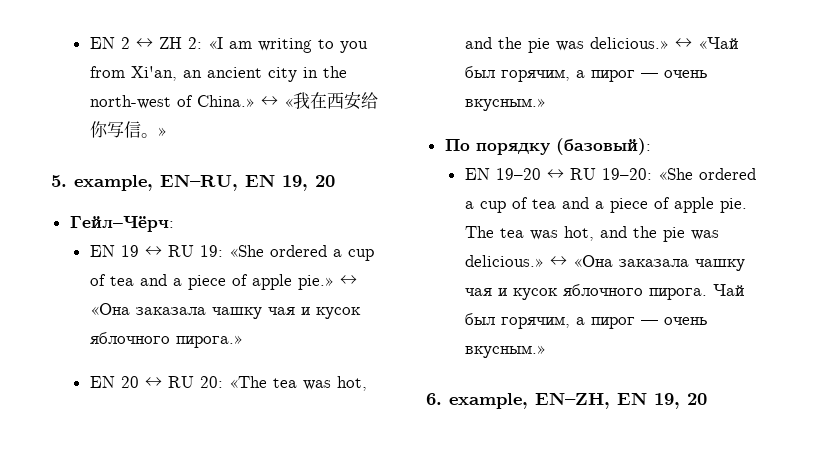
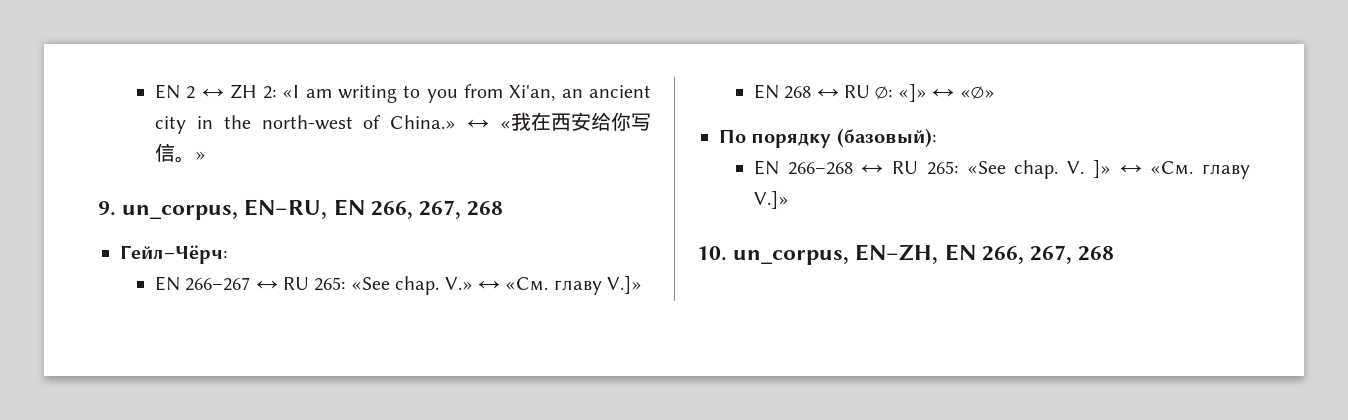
- 5. example, EN–RU, EN 19, 20
+ 9. un_corpus, EN–RU, EN 266, 267, 268
- EN 19 ↔ RU 19: «She ordered a cup of tea and a piece of apple pie.» ↔ «Она заказала чашку чая и кусок яблочного пирога.»
- EN 20 ↔ RU 20: «The tea was hot, and the pie was delicious.» ↔ «Чай был горячим, а пирог — очень вкусным.»
+ EN 266–267 ↔ RU 265: «See chap. V.» ↔ «Cм. главу V.]»
+ EN 268 ↔ RU ∅: «]» ↔ «∅»
- EN 19–20 ↔ RU 19–20: «She ordered a cup of tea and a piece of apple pie. The tea was hot, and the pie was delicious.» ↔ «Она заказала чашку чая и кусок яблочного пирога. Чай был горячим, а пирог — очень вкусным.»
- 6. example, EN–ZH, EN 19, 20
+ EN 266–268 ↔ RU 265: «See chap. V. ]» ↔ «Cм. главу V.]»
+ 10. un_corpus, EN–ZH, EN 266, 267, 268

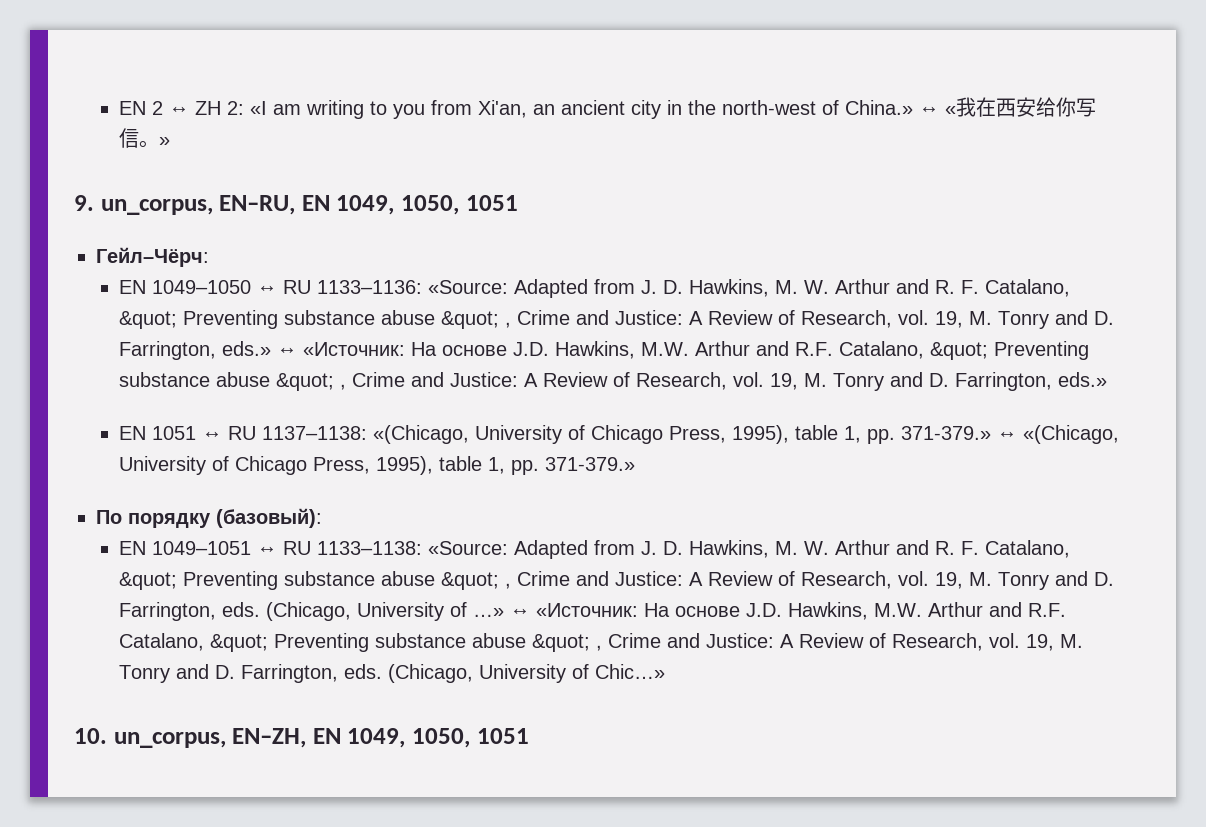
- 9. un_corpus, EN–RU, EN 266, 267, 268
+ 9. un_corpus, EN–RU, EN 1049, 1050, 1051
- EN 266–267 ↔ RU 265: «See chap. V.» ↔ «Cм. главу V.]»
- EN 268 ↔ RU ∅: «]» ↔ «∅»
+ EN 1049–1050 ↔ RU 1133–1136: «Source: Adapted from J. D. Hawkins, M. W. Arthur and R. F. Catalano, &quot; Preventing substance abuse &quot; , Crime and Justice: A Review of Research, vol. 19, M. Tonry and D. Farrington, eds.» ↔ «Источник: На основе J.D. Hawkins, M.W. Arthur and R.F. Catalano, &quot; Preventing substance abuse &quot; , Crime and Justice: A Review of Research, vol. 19, M. Tonry and D. Farrington, eds.»
+ EN 1051 ↔ RU 1137–1138: «(Chicago, University of Chicago Press, 1995), table 1, pp. 371-379.» ↔ «(Chicago, University of Chicago Press, 1995), table 1, pp. 371-379.»
- EN 266–268 ↔ RU 265: «See chap. V. ]» ↔ «Cм. главу V.]»
+ EN 1049–1051 ↔ RU 1133–1138: «Source: Adapted from J. D. Hawkins, M. W. Arthur and R. F. Catalano, &quot; Preventing substance abuse &quot; , Crime and Justice: A Review of Research, vol. 19, M. Tonry and D. Farrington, eds. (Chicago, University of …» ↔ «Источник: На основе J.D. Hawkins, M.W. Arthur and R.F. Catalano, &quot; Preventing substance abuse &quot; , Crime and Justice: A Review of Research, vol. 19, M. Tonry and D. Farrington, eds. (Chicago, University of Chic…»
- 10. un_corpus, EN–ZH, EN 266, 267, 268
+ 10. un_corpus, EN–ZH, EN 1049, 1050, 1051

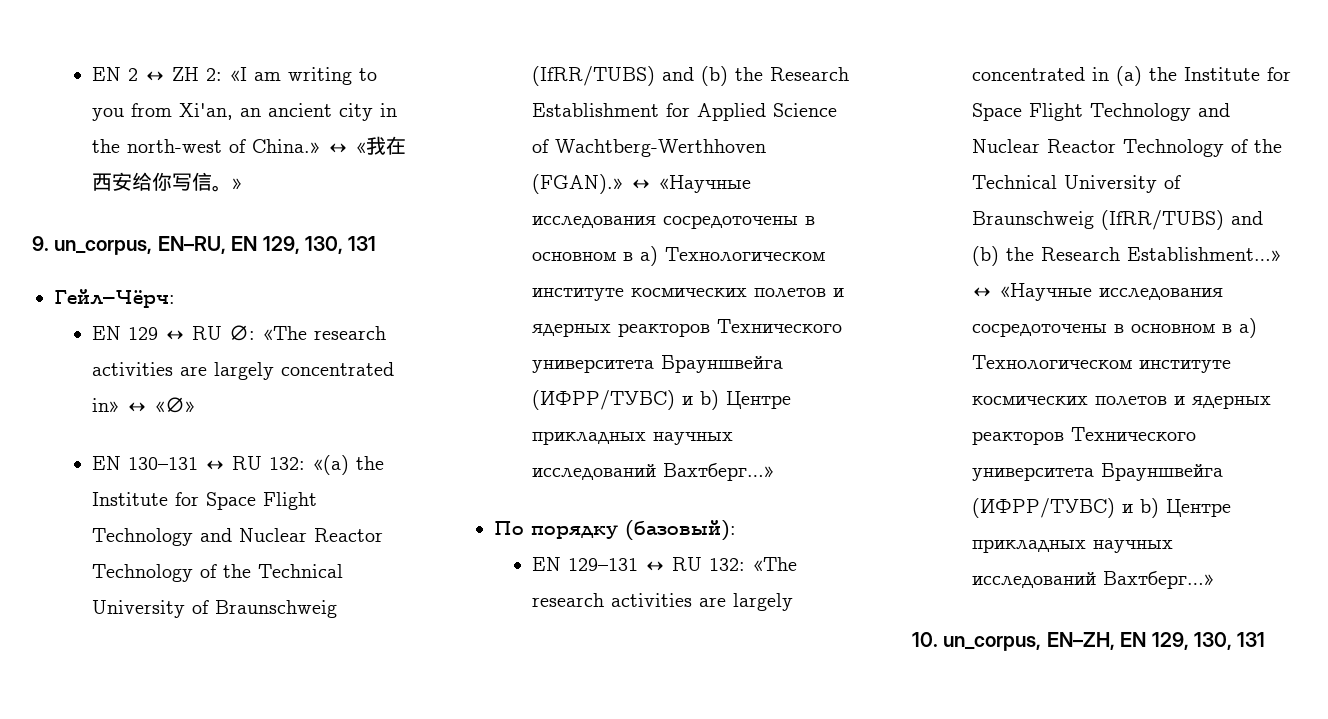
- 9. un_corpus, EN–RU, EN 1049, 1050, 1051
+ 9. un_corpus, EN–RU, EN 129, 130, 131
- EN 1049–1050 ↔ RU 1133–1136: «Source: Adapted from J. D. Hawkins, M. W. Arthur and R. F. Catalano, &quot; Preventing substance abuse &quot; , Crime and Justice: A Review of Research, vol. 19, M. Tonry and D. Farrington, eds.» ↔ «Источник: На основе J.D. Hawkins, M.W. Arthur and R.F. Catalano, &quot; Preventing substance abuse &quot; , Crime and Justice: A Review of Research, vol. 19, M. Tonry and D. Farrington, eds.»
- EN 1051 ↔ RU 1137–1138: «(Chicago, University of Chicago Press, 1995), table 1, pp. 371-379.» ↔ «(Chicago, University of Chicago Press, 1995), table 1, pp. 371-379.»
+ EN 129 ↔ RU ∅: «The research activities are largely concentrated in» ↔ «∅»
+ EN 130–131 ↔ RU 132: «(a) the Institute for Space Flight Technology and Nuclear Reactor Technology of the Technical University of Braunschweig (IfRR/TUBS) and (b) the Research Establishment for Applied Science of Wachtberg-Werthhoven (FGAN).» ↔ «Научные исследования сосредоточены в основном в а) Технологическом институте космических полетов и ядерных реакторов Технического университета Брауншвейга (ИФРР/ТУБС) и b) Центре прикладных научных исследований Вахтберг…»
- EN 1049–1051 ↔ RU 1133–1138: «Source: Adapted from J. D. Hawkins, M. W. Arthur and R. F. Catalano, &quot; Preventing substance abuse &quot; , Crime and Justice: A Review of Research, vol. 19, M. Tonry and D. Farrington, eds. (Chicago, University of …» ↔ «Источник: На основе J.D. Hawkins, M.W. Arthur and R.F. Catalano, &quot; Preventing substance abuse &quot; , Crime and Justice: A Review of Research, vol. 19, M. Tonry and D. Farrington, eds. (Chicago, University of Chic…»
+ EN 129–131 ↔ RU 132: «The research activities are largely concentrated in (a) the Institute for Space Flight Technology and Nuclear Reactor Technology of the Technical University of Braunschweig (IfRR/TUBS) and (b) the Research Establishment…» ↔ «Научные исследования сосредоточены в основном в а) Технологическом институте космических полетов и ядерных реакторов Технического университета Брауншвейга (ИФРР/ТУБС) и b) Центре прикладных научных исследований Вахтберг…»
- 10. un_corpus, EN–ZH, EN 1049, 1050, 1051
+ 10. un_corpus, EN–ZH, EN 129, 130, 131

